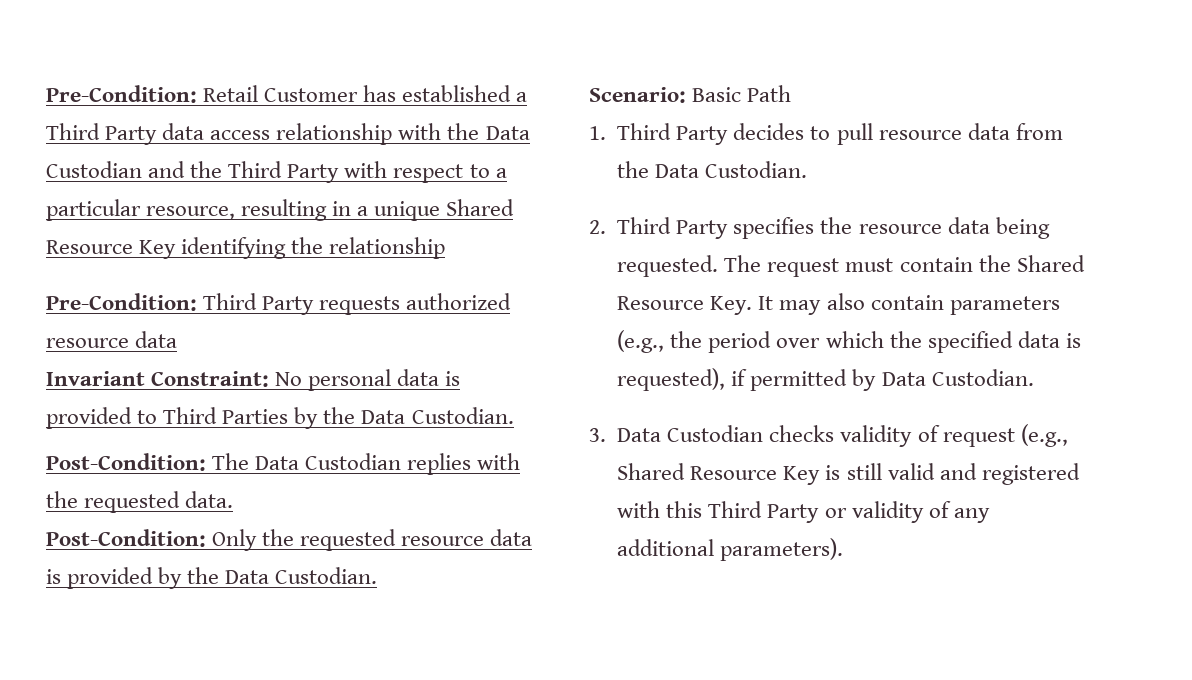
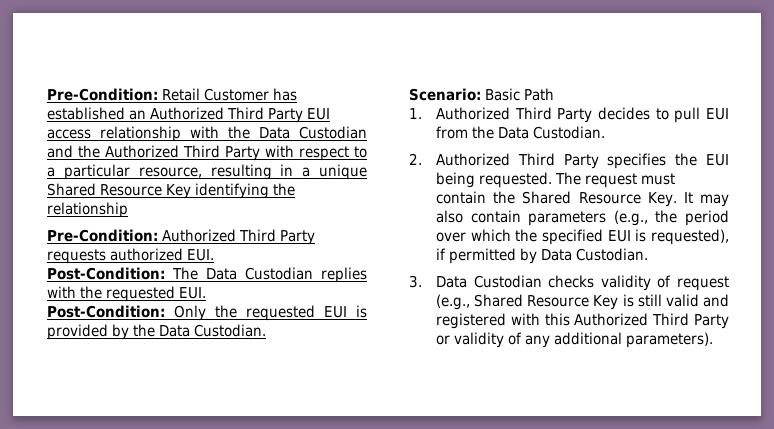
- Pre-Condition: Retail Customer has established a Third Party data access relationship with the Data Custodian and the Third Party with respect to a particular resource, resulting in a unique Shared Resource Key identifying the relationship
+ Pre-Condition: Retail Customer has established an Authorized Third Party EUI access relationship with the Data Custodian and the Authorized Third Party with respect to a particular resource, resulting in a unique Shared Resource Key identifying the relationship
- Pre-Condition: Third Party requests authorized resource data
- Invariant Constraint: No personal data is provided to Third Parties by the Data Custodian.
+ Pre-Condition: Authorized Third Party requests authorized EUI.
- Post-Condition: The Data Custodian replies with the requested data.
+ Post-Condition: The Data Custodian replies with the requested EUI.
- Post-Condition: Only the requested resource data is provided by the Data Custodian.
+ Post-Condition: Only the requested EUI is provided by the Data Custodian.
- 1. Third Party decides to pull resource data from the Data Custodian.
+ 1. Authorized Third Party decides to pull EUI from the Data Custodian.
- 2. Third Party specifies the resource data being requested.
+ 2. Authorized Third Party specifies the EUI being requested.
- The request must contain the Shared Resource Key. It may also contain parameters (e.g., the period over which the specified data is requested), if permitted by Data Custodian.
+ The request must contain the Shared Resource Key. It may also contain parameters (e.g., the period over which the specified EUI is requested), if permitted by Data Custodian.
- 3. Data Custodian checks validity of request (e.g., Shared Resource Key is still valid and registered with this Third Party or validity of any additional parameters).
+ 3. Data Custodian checks validity of request (e.g., Shared Resource Key is still valid and registered with this Authorized Third Party or validity of any additional parameters).

